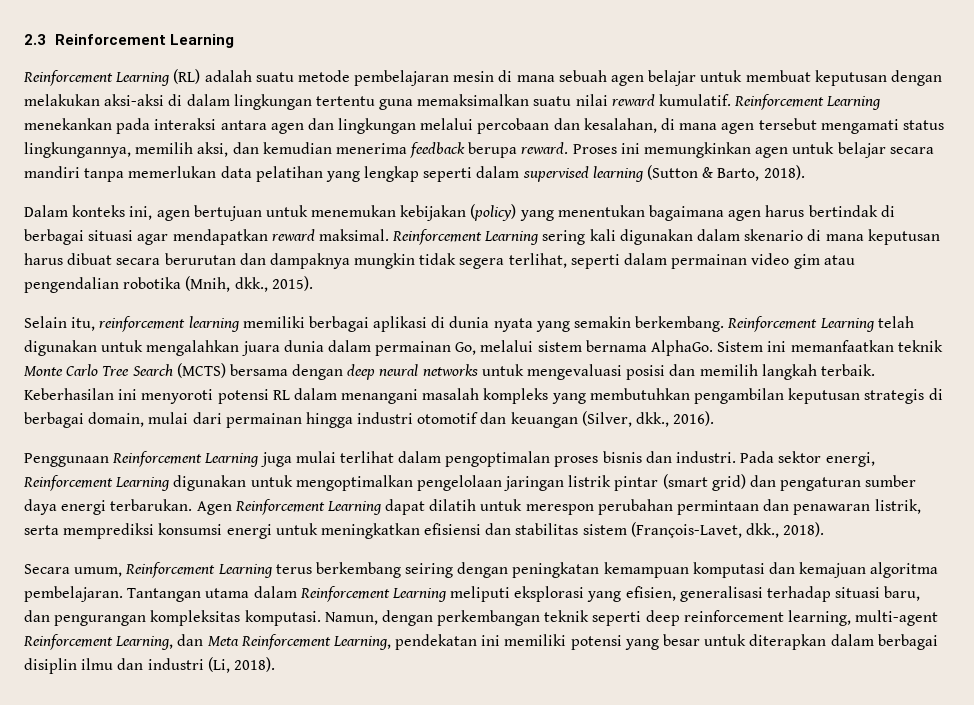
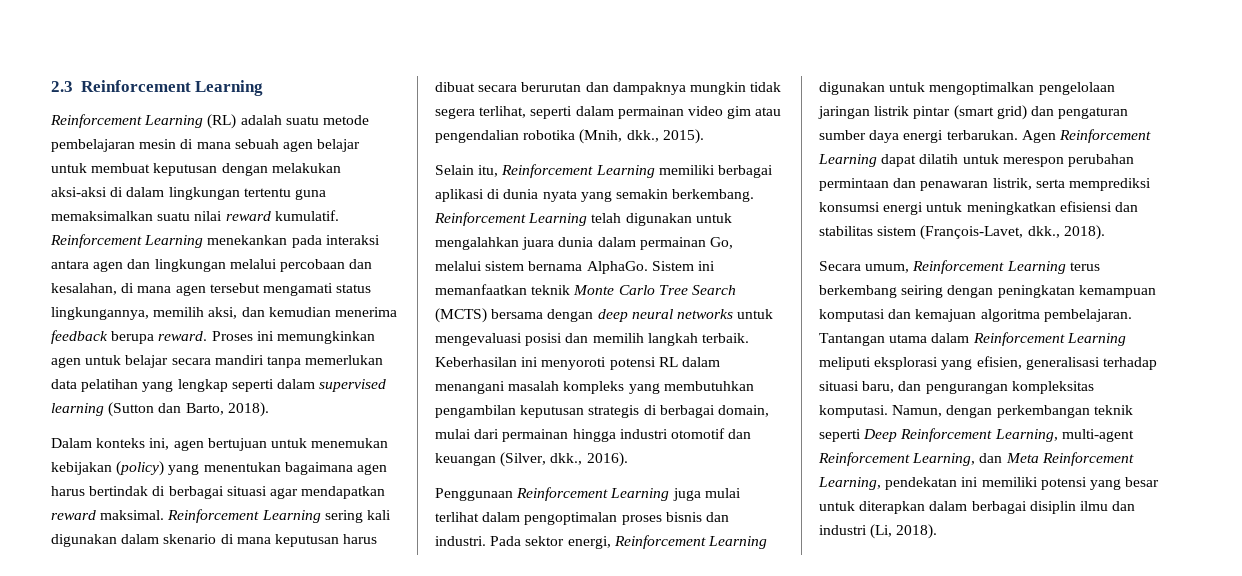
- Proses ini memungkinkan agen untuk belajar secara mandiri tanpa memerlukan data pelatihan yang lengkap seperti dalam supervised learning (Sutton & Barto, 2018).
+ Proses ini memungkinkan agen untuk belajar secara mandiri tanpa memerlukan data pelatihan yang lengkap seperti dalam supervised learning (Sutton dan Barto, 2018).
- Selain itu, reinforcement learning memiliki berbagai aplikasi di dunia nyata yang semakin berkembang.
+ Selain itu, Reinforcement Learning memiliki berbagai aplikasi di dunia nyata yang semakin berkembang.
- Namun, dengan perkembangan teknik seperti deep reinforcement learning, multi-agent Reinforcement Learning, dan Meta Reinforcement Learning, pendekatan ini memiliki potensi yang besar untuk diterapkan dalam berbagai disiplin ilmu dan industri (Li, 2018).
+ Namun, dengan perkembangan teknik seperti Deep Reinforcement Learning, multi-agent Reinforcement Learning, dan Meta Reinforcement Learning, pendekatan ini memiliki potensi yang besar untuk diterapkan dalam berbagai disiplin ilmu dan industri (Li, 2018).

